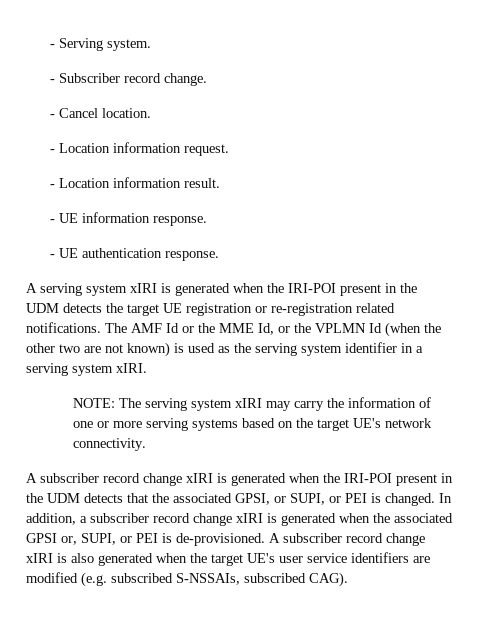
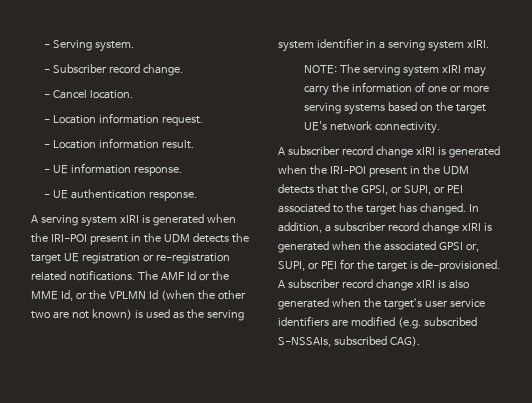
- A subscriber record change xIRI is generated when the IRI-POI present in the UDM detects that the associated GPSI, or SUPI, or PEI is changed.
+ A subscriber record change xIRI is generated when the IRI-POI present in the UDM detects that the GPSI, or SUPI, or PEI associated to the target has changed.
- In addition, a subscriber record change xIRI is generated when the associated GPSI or, SUPI, or PEI is de-provisioned.
+ In addition, a subscriber record change xIRI is generated when the associated GPSI or, SUPI, or PEI for the target is de-provisioned.
- A subscriber record change xIRI is also generated when the target UE's user service identifiers are modified (e.g. subscribed S-NSSAIs, subscribed CAG).
+ A subscriber record change xIRI is also generated when the target’s user service identifiers are modified (e.g. subscribed S-NSSAIs, subscribed CAG).

